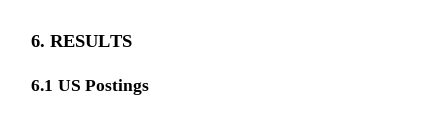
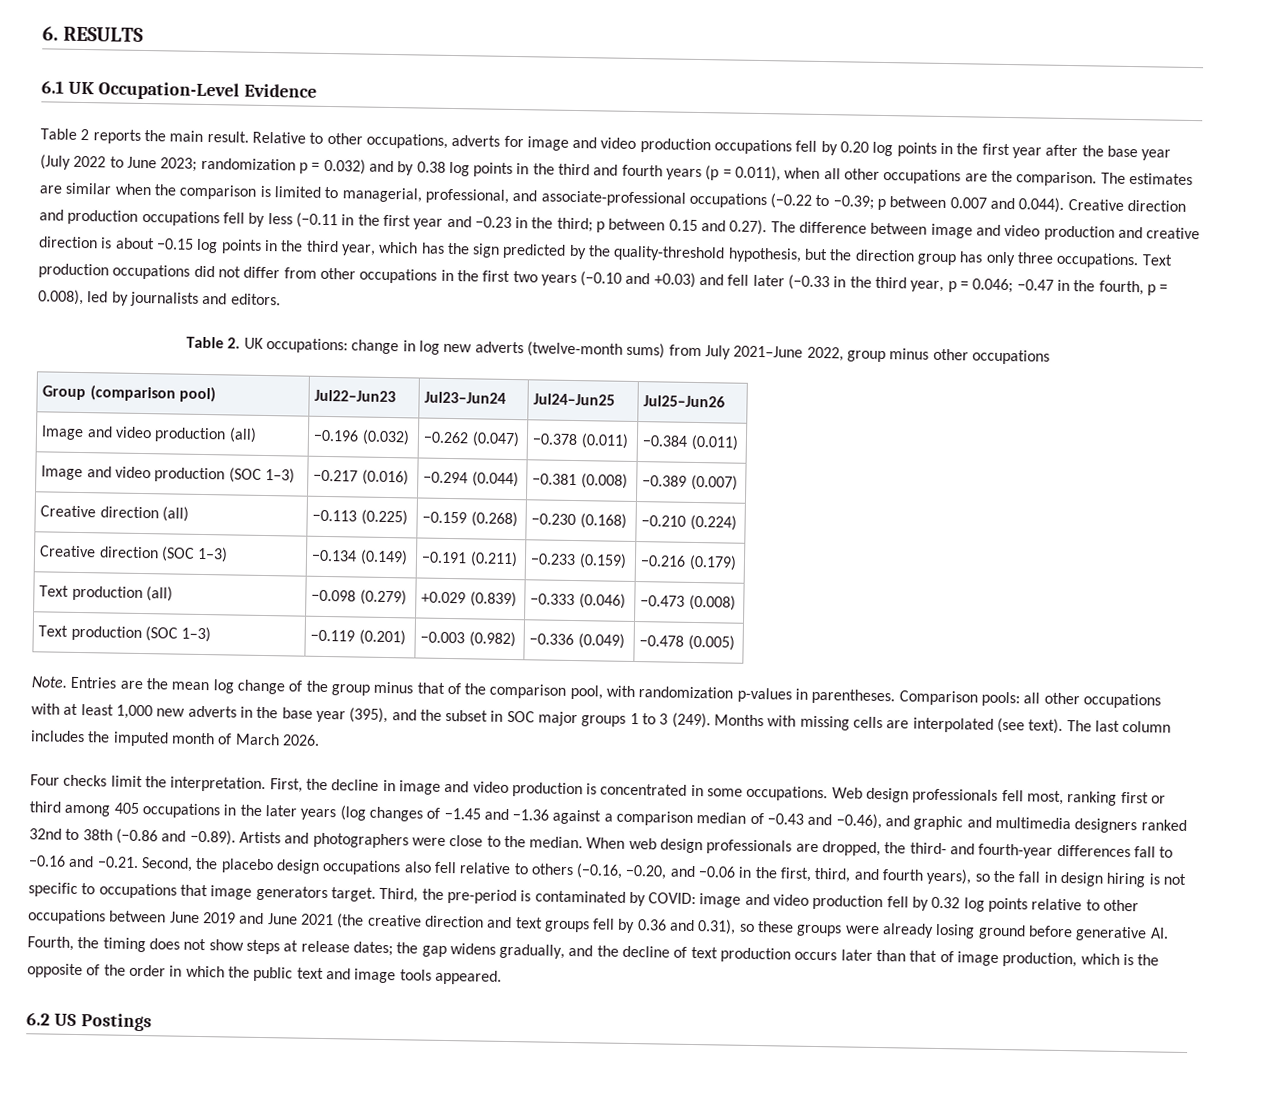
- 6.1 US Postings
+ 6.1 UK Occupation-Level Evidence
+ Table 2 reports the main result. Relative to other occupations, adverts for image and video production occupations fell by 0.20 log points in the first year after the base year (July 2022 to June 2023; randomization p = 0.032) and by 0.38 log points in the third and fourth years (p = 0.011), when all other occupations are the comparison. The estimates are similar when the comparison is limited to managerial, professional, and associate-professional occupations (−0.22 to −0.39; p between 0.007 and 0.044). Creative direction and production occupations fell by less (−0.11 in the first year and −0.23 in the third; p between 0.15 and 0.27). The difference between image and video production and creative direction is about −0.15 log points in the third year, which has the sign predicted by the quality-threshold hypothesis, but the direction group has only three occupations. Text production occupations did not differ from other occupations in the first two years (−0.10 and +0.03) and fell later (−0.33 in the third year, p = 0.046; −0.47 in the fourth, p = 0.008), led by journalists and editors.
+ Table 2. UK occupations: change in log new adverts (twelve-month sums) from July 2021–June 2022, group minus other occupations
+ Group (comparison pool) | Jul22–Jun23 | Jul23–Jun24 | Jul24–Jun25 | Jul25–Jun26
+ Image and video production (all) | −0.196 (0.032) | −0.262 (0.047) | −0.378 (0.011) | −0.384 (0.011)
+ Image and video production (SOC 1–3) | −0.217 (0.016) | −0.294 (0.044) | −0.381 (0.008) | −0.389 (0.007)
+ Creative direction (all) | −0.113 (0.225) | −0.159 (0.268) | −0.230 (0.168) | −0.210 (0.224)
+ Creative direction (SOC 1–3) | −0.134 (0.149) | −0.191 (0.211) | −0.233 (0.159) | −0.216 (0.179)
+ Text production (all) | −0.098 (0.279) | +0.029 (0.839) | −0.333 (0.046) | −0.473 (0.008)
+ Text production (SOC 1–3) | −0.119 (0.201) | −0.003 (0.982) | −0.336 (0.049) | −0.478 (0.005)
+ Note. Entries are the mean log change of the group minus that of the comparison pool, with randomization p-values in parentheses. Comparison pools: all other occupations with at least 1,000 new adverts in the base year (395), and the subset in SOC major groups 1 to 3 (249). Months with missing cells are interpolated (see text). The last column includes the imputed month of March 2026.
+ Four checks limit the interpretation. First, the decline in image and video production is concentrated in some occupations. Web design professionals fell most, ranking first or third among 405 occupations in the later years (log changes of −1.45 and −1.36 against a comparison median of −0.43 and −0.46), and graphic and multimedia designers ranked 32nd to 38th (−0.86 and −0.89). Artists and photographers were close to the median. When web design professionals are dropped, the third- and fourth-year differences fall to −0.16 and −0.21. Second, the placebo design occupations also fell relative to others (−0.16, −0.20, and −0.06 in the first, third, and fourth years), so the fall in design hiring is not specific to occupations that image generators target. Third, the pre-period is contaminated by COVID: image and video production fell by 0.32 log points relative to other occupations between June 2019 and June 2021 (the creative direction and text groups fell by 0.36 and 0.31), so these groups were already losing ground before generative AI. Fourth, the timing does not show steps at release dates; the gap widens gradually, and the decline of text production occurs later than that of image production, which is the opposite of the order in which the public text and image tools appeared.
+ 6.2 US Postings

